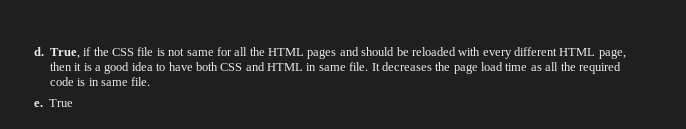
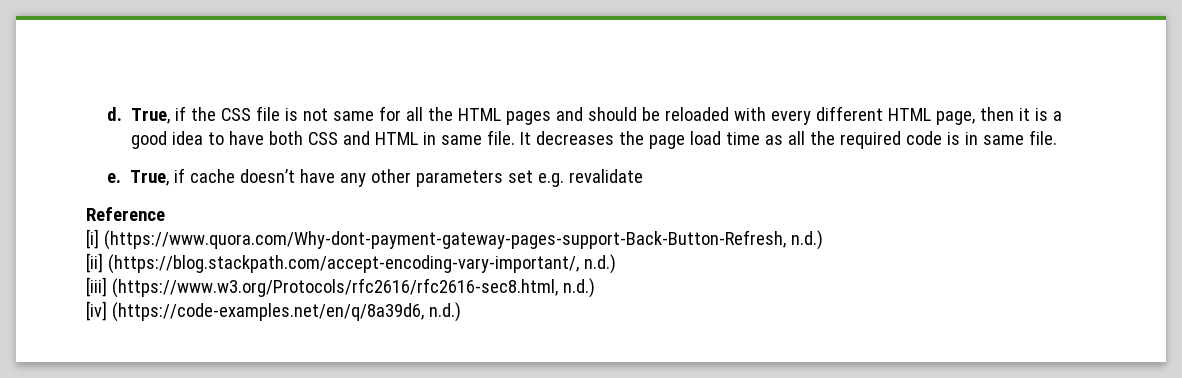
- True
+ True, if cache doesn’t have any other parameters set e.g. revalidate
+ Reference
+ [i] (https://www.quora.com/Why-dont-payment-gateway-pages-support-Back-Button-Refresh, n.d.)
+ [ii] (https://blog.stackpath.com/accept-encoding-vary-important/, n.d.)
+ [iii] (https://www.w3.org/Protocols/rfc2616/rfc2616-sec8.html, n.d.)
+ [iv] (https://code-examples.net/en/q/8a39d6, n.d.)

